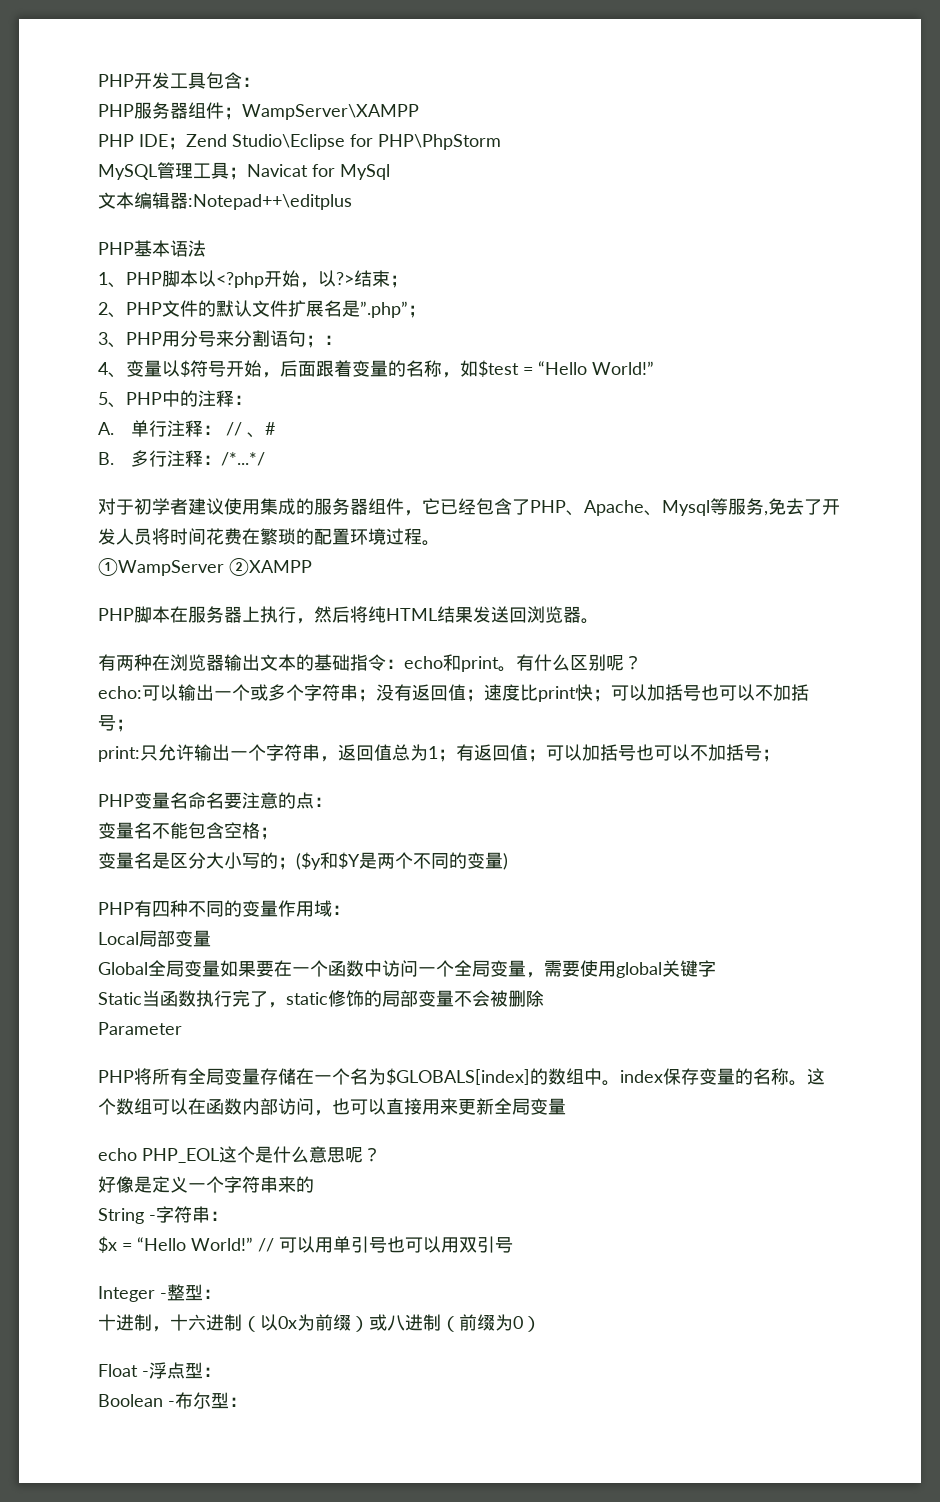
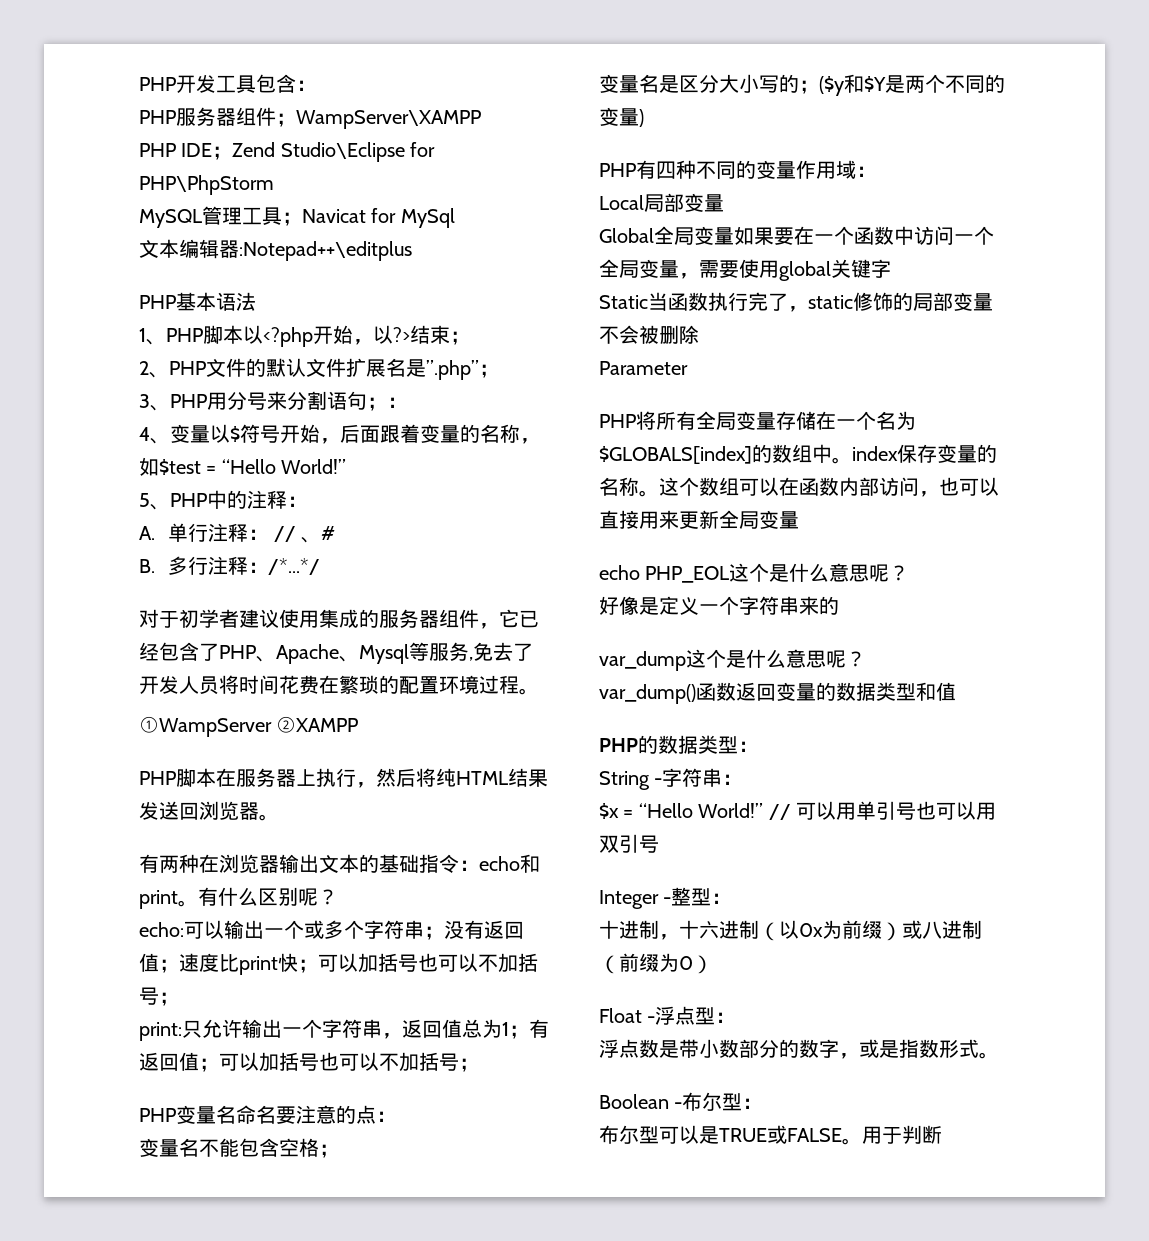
+ var_dump这个是什么意思呢？
+ var_dump()函数返回变量的数据类型和值
+ PHP的数据类型：
+ 浮点数是带小数部分的数字，或是指数形式。
  Boolean -布尔型：
+ 布尔型可以是TRUE或FALSE。用于判断

